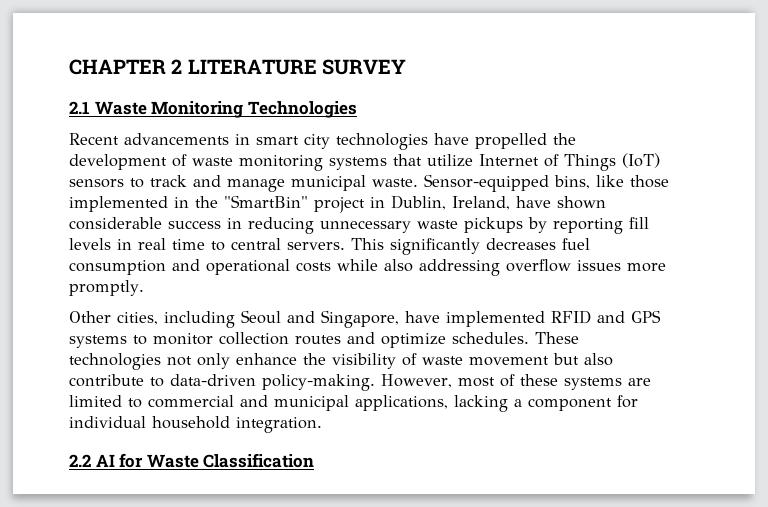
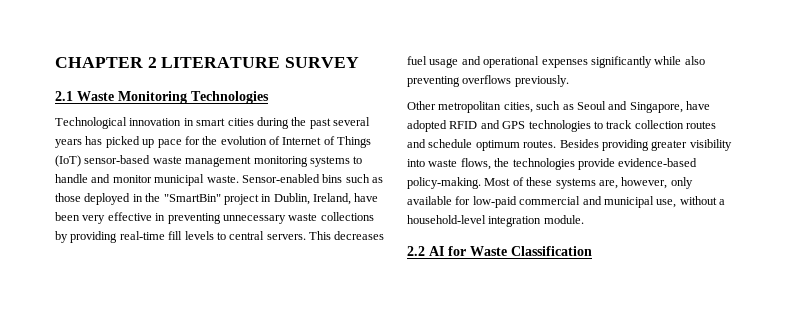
- Recent advancements in smart city technologies have propelled the development of waste monitoring systems that utilize Internet of Things (IoT) sensors to track and manage municipal waste. Sensor-equipped bins, like those implemented in the "SmartBin" project in Dublin, Ireland, have shown considerable success in reducing unnecessary waste pickups by reporting fill levels in real time to central servers.
+ Technological innovation in smart cities during the past several years has picked up pace for the evolution of Internet of Things (IoT) sensor-based waste management monitoring systems to handle and monitor municipal waste. Sensor-enabled bins such as those deployed in the "SmartBin" project in Dublin, Ireland, have been very effective in preventing unnecessary waste collections by providing real-time fill levels to central servers.
- This significantly decreases fuel consumption and operational costs while also addressing overflow issues more promptly.
- Other cities, including Seoul and Singapore, have implemented RFID and GPS systems to monitor collection routes and optimize schedules. These technologies not only enhance the visibility of waste movement but also contribute to data-driven policy-making. However, most of these systems are limited to commercial and municipal applications, lacking a component for individual household integration.
+ This decreases fuel usage and operational expenses significantly while also preventing overflows previously.
+ Other metropolitan cities, such as Seoul and Singapore, have adopted RFID and GPS technologies to track collection routes and schedule optimum routes. Besides providing greater visibility into waste flows, the technologies provide evidence-based policy-making. Most of these systems are, however, only available for low-paid commercial and municipal use, without a household-level integration module.

